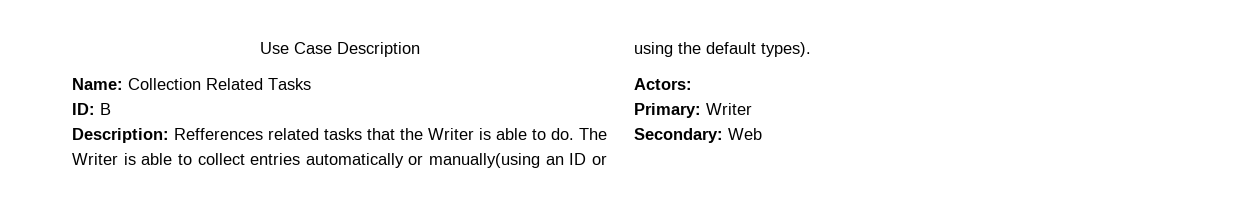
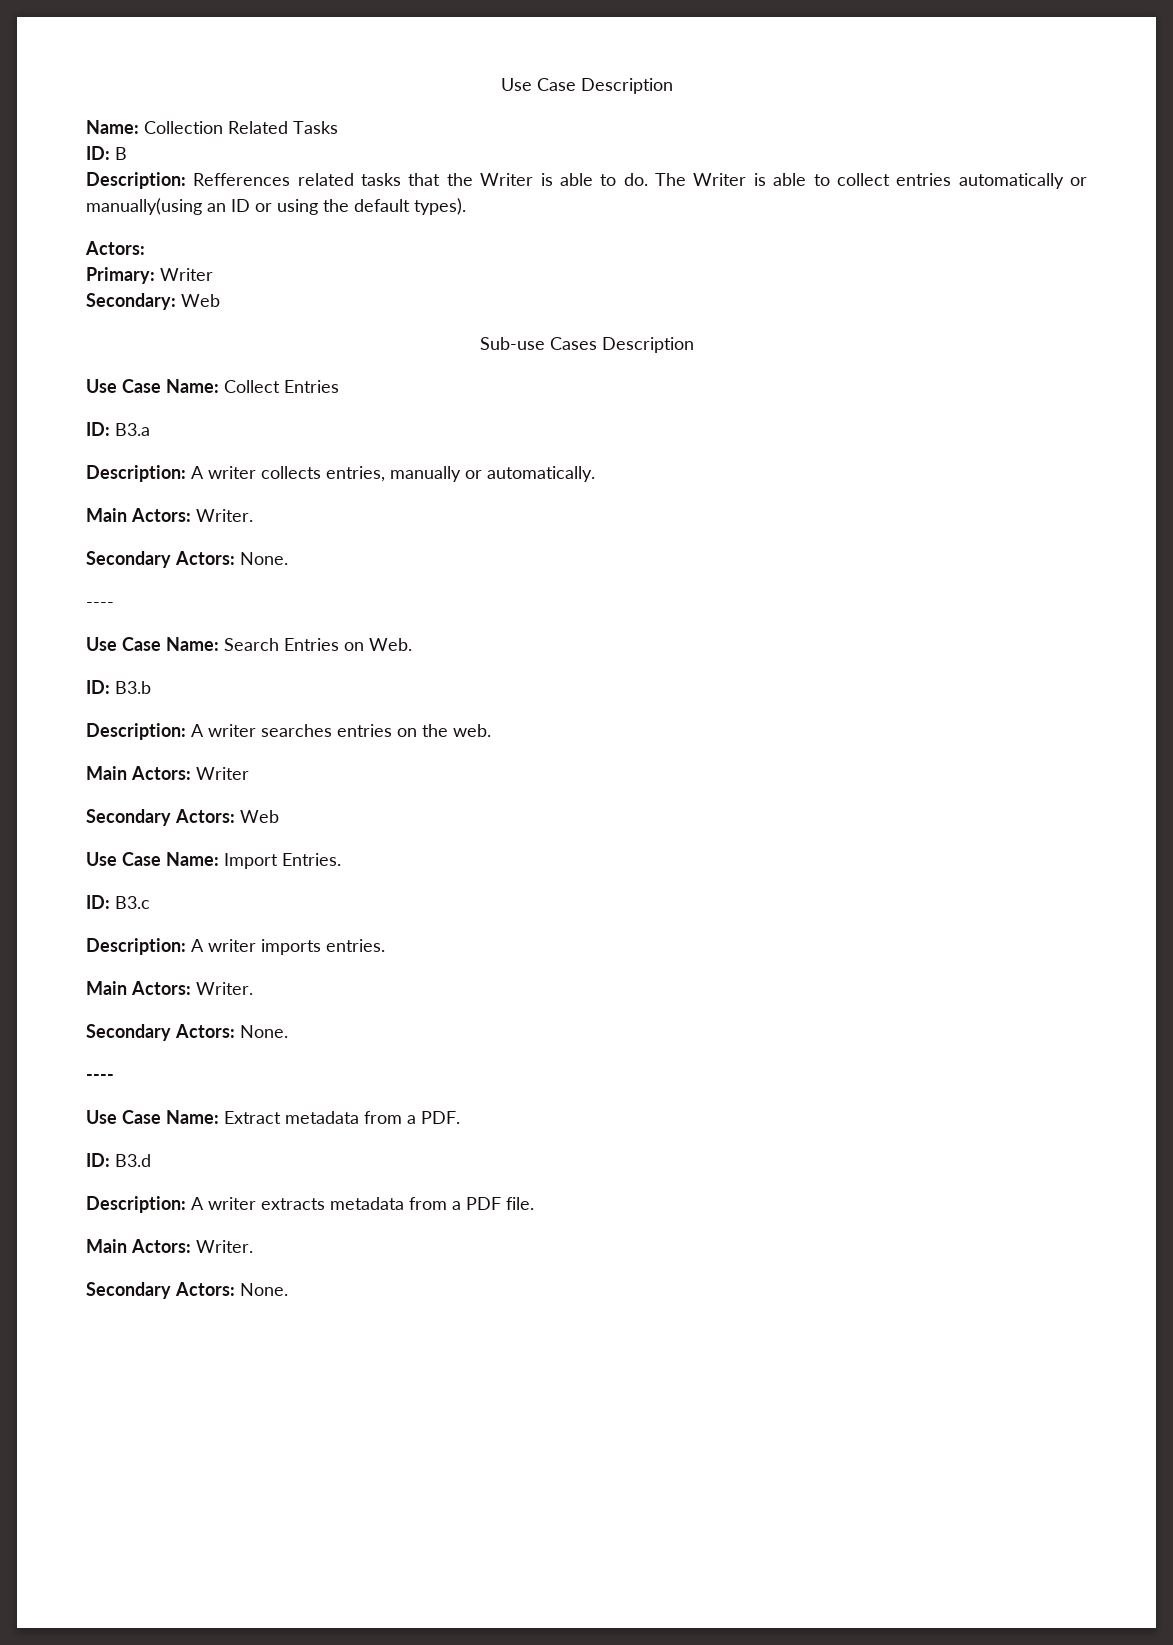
+ Sub-use Cases Description
+ Use Case Name: Collect Entries
+ ID: B3.a
+ Description: A writer collects entries, manually or automatically.
+ Main Actors: Writer.
+ Secondary Actors: None.
+ ----
+ Use Case Name: Search Entries on Web.
+ ID: B3.b
+ Description: A writer searches entries on the web.
+ Main Actors: Writer
+ Secondary Actors: Web
+ Use Case Name: Import Entries.
+ ID: B3.c
+ Description: A writer imports entries.
+ Main Actors: Writer.
+ Secondary Actors: None.
+ ----
+ Use Case Name: Extract metadata from a PDF.
+ ID: B3.d
+ Description: A writer extracts metadata from a PDF file.
+ Main Actors: Writer.
+ Secondary Actors: None.

